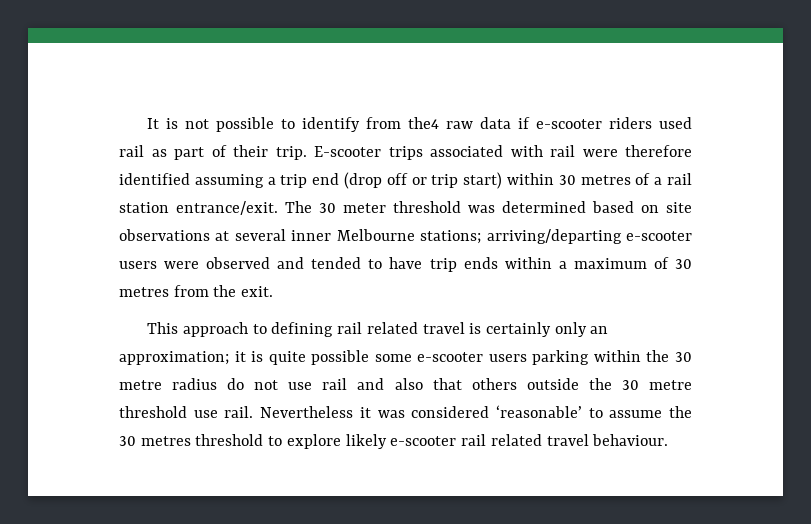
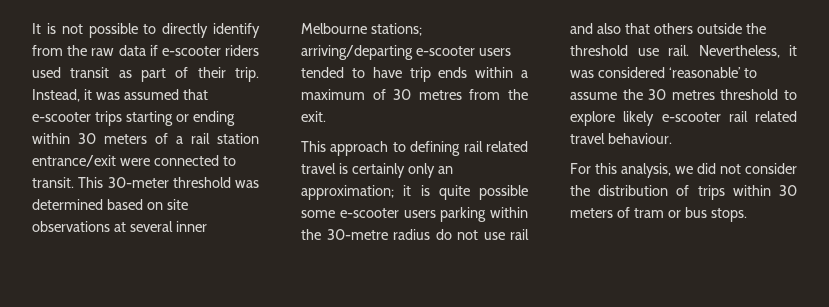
- It is not possible to identify from the4 raw data if e-scooter riders used rail as part of their trip.
+ It is not possible to directly identify from the raw data if e-scooter riders used transit as part of their trip.
- E-scooter trips associated with rail were therefore identified assuming a trip end (drop off or trip start) within 30 metres of a rail station entrance/exit. The 30 meter threshold was determined based on site observations at several inner Melbourne stations; arriving/departing e-scooter users were observed and tended to have trip ends within a maximum of 30 metres from the exit.
+ Instead, it was assumed that e-scooter trips starting or ending within 30 meters of a rail station entrance/exit were connected to transit. This 30-meter threshold was determined based on site observations at several inner Melbourne stations; arriving/departing e-scooter users tended to have trip ends within a maximum of 30 metres from the exit.
- This approach to defining rail related travel is certainly only an approximation; it is quite possible some e-scooter users parking within the 30 metre radius do not use rail and also that others outside the 30 metre threshold use rail.
+ This approach to defining rail related travel is certainly only an approximation; it is quite possible some e-scooter users parking within the 30-metre radius do not use rail and also that others outside the threshold use rail.
- Nevertheless it was considered ‘reasonable’ to assume the 30 metres threshold to explore likely e-scooter rail related travel behaviour.
+ Nevertheless, it was considered ‘reasonable’ to assume the 30 metres threshold to explore likely e-scooter rail related travel behaviour.
+ For this analysis, we did not consider the distribution of trips within 30 meters of tram or bus stops.

